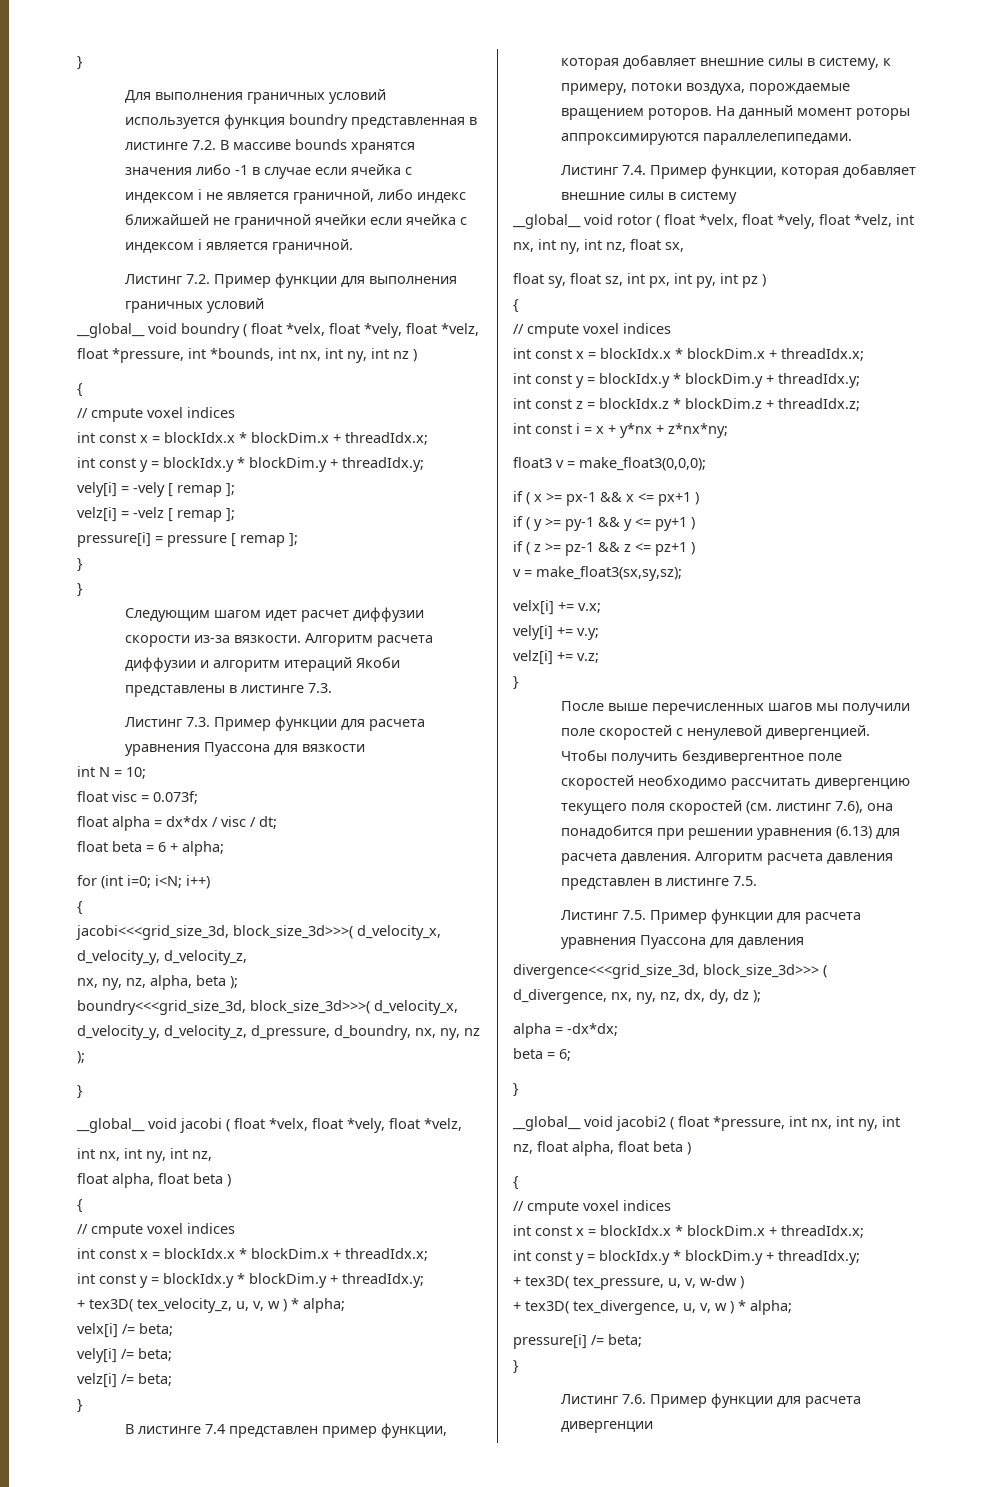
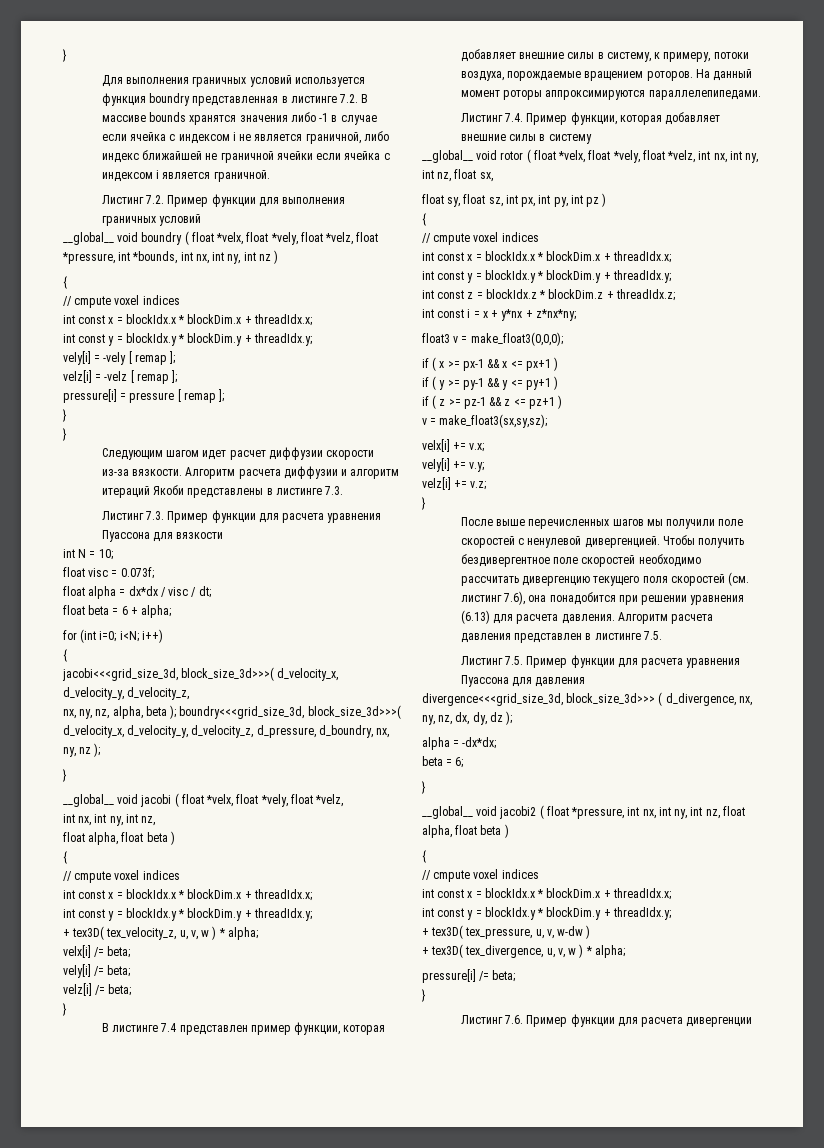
- nx, ny, nz, alpha, beta );
- boundry<<<grid_size_3d, block_size_3d>>>( d_velocity_x, d_velocity_y, d_velocity_z, d_pressure, d_boundry, nx, ny, nz );
+ nx, ny, nz, alpha, beta ); boundry<<<grid_size_3d, block_size_3d>>>( d_velocity_x, d_velocity_y, d_velocity_z, d_pressure, d_boundry, nx, ny, nz );

